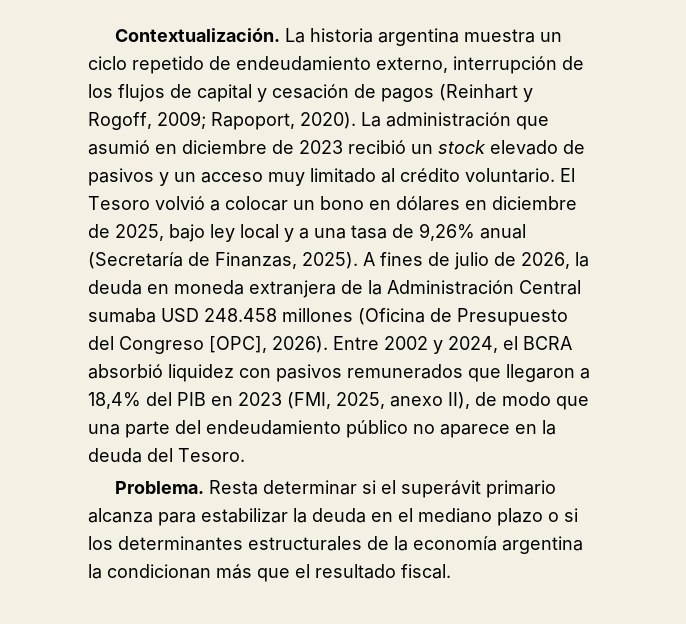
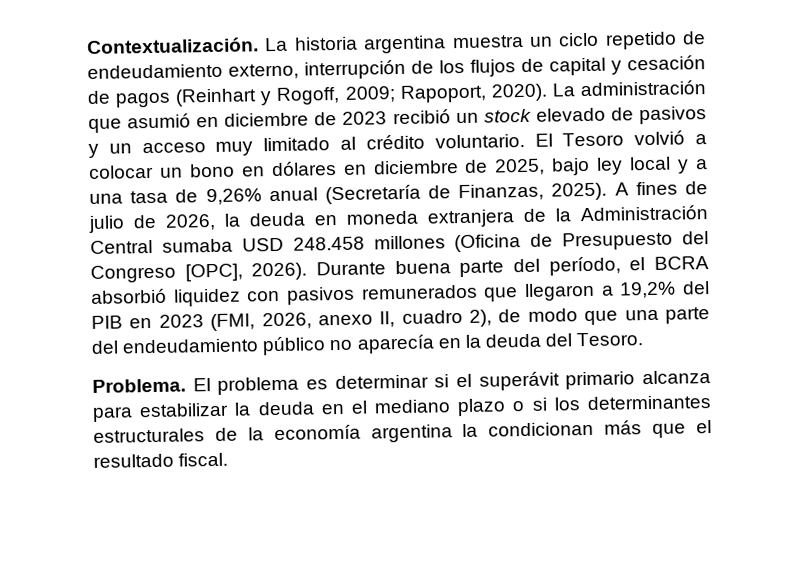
- Entre 2002 y 2024, el BCRA absorbió liquidez con pasivos remunerados que llegaron a 18,4% del PIB en 2023 (FMI, 2025, anexo II), de modo que una parte del endeudamiento público no aparece en la deuda del Tesoro.
+ Durante buena parte del período, el BCRA absorbió liquidez con pasivos remunerados que llegaron a 19,2% del PIB en 2023 (FMI, 2026, anexo II, cuadro 2), de modo que una parte del endeudamiento público no aparecía en la deuda del Tesoro.
- Resta determinar si el superávit primario alcanza para estabilizar la deuda en el mediano plazo o si los determinantes estructurales de la economía argentina la condicionan más que el resultado fiscal.
+ El problema es determinar si el superávit primario alcanza para estabilizar la deuda en el mediano plazo o si los determinantes estructurales de la economía argentina la condicionan más que el resultado fiscal.

